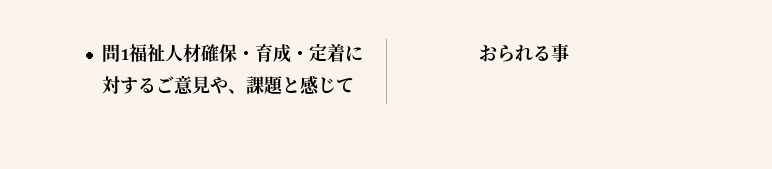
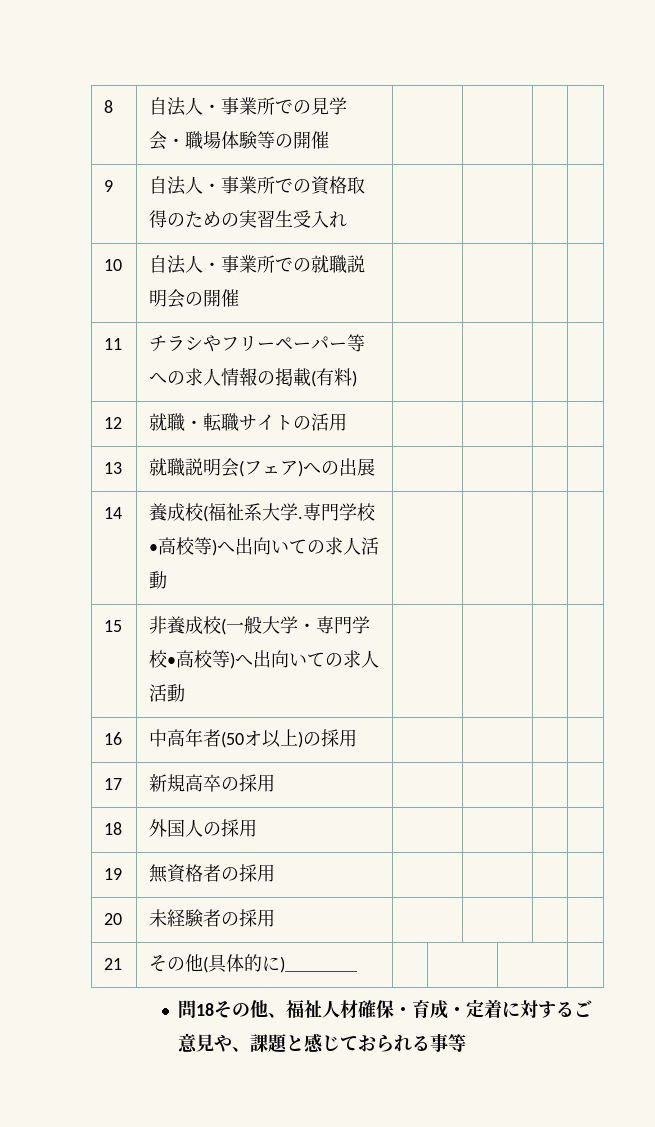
- 問1福祉人材確保・育成・定着に対するご意見や、課題と感じておられる事
+ 8 | 自法人・事業所での見学会・職場体験等の開催 | | | |
+ 9 | 自法人・事業所での資格取得のための実習生受入れ | | | |
+ 10 | 自法人・事業所での就職説明会の開催 | | | |
+ 11 | チラシやフリーペーパー等への求人情報の掲載(有料) | | | |
+ 12 | 就職・転職サイトの活用 | | | |
+ 13 | 就職説明会(フェア)への出展 | | | |
+ 14 | 養成校(福祉系大学.専門学校•高校等)へ出向いての求人活動 | | | |
+ 15 | 非養成校(一般大学・専門学校•高校等)へ出向いての求人活動 | | | |
+ 16 | 中高年者(50オ以上)の採用 | | | |
+ 17 | 新規高卒の採用 | | | |
+ 18 | 外国人の採用 | | | |
+ 19 | 無資格者の採用 | | | |
+ 20 | 未経験者の採用 | | | |
+ 21 | その他(具体的に)＿＿＿＿ | | | |
+ 問18その他、福祉人材確保・育成・定着に対するご意見や、課題と感じておられる事等

